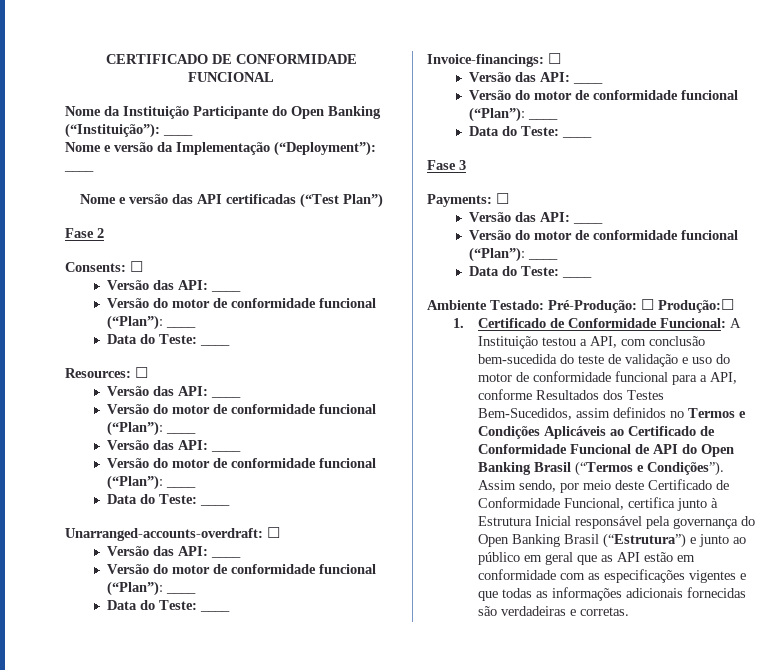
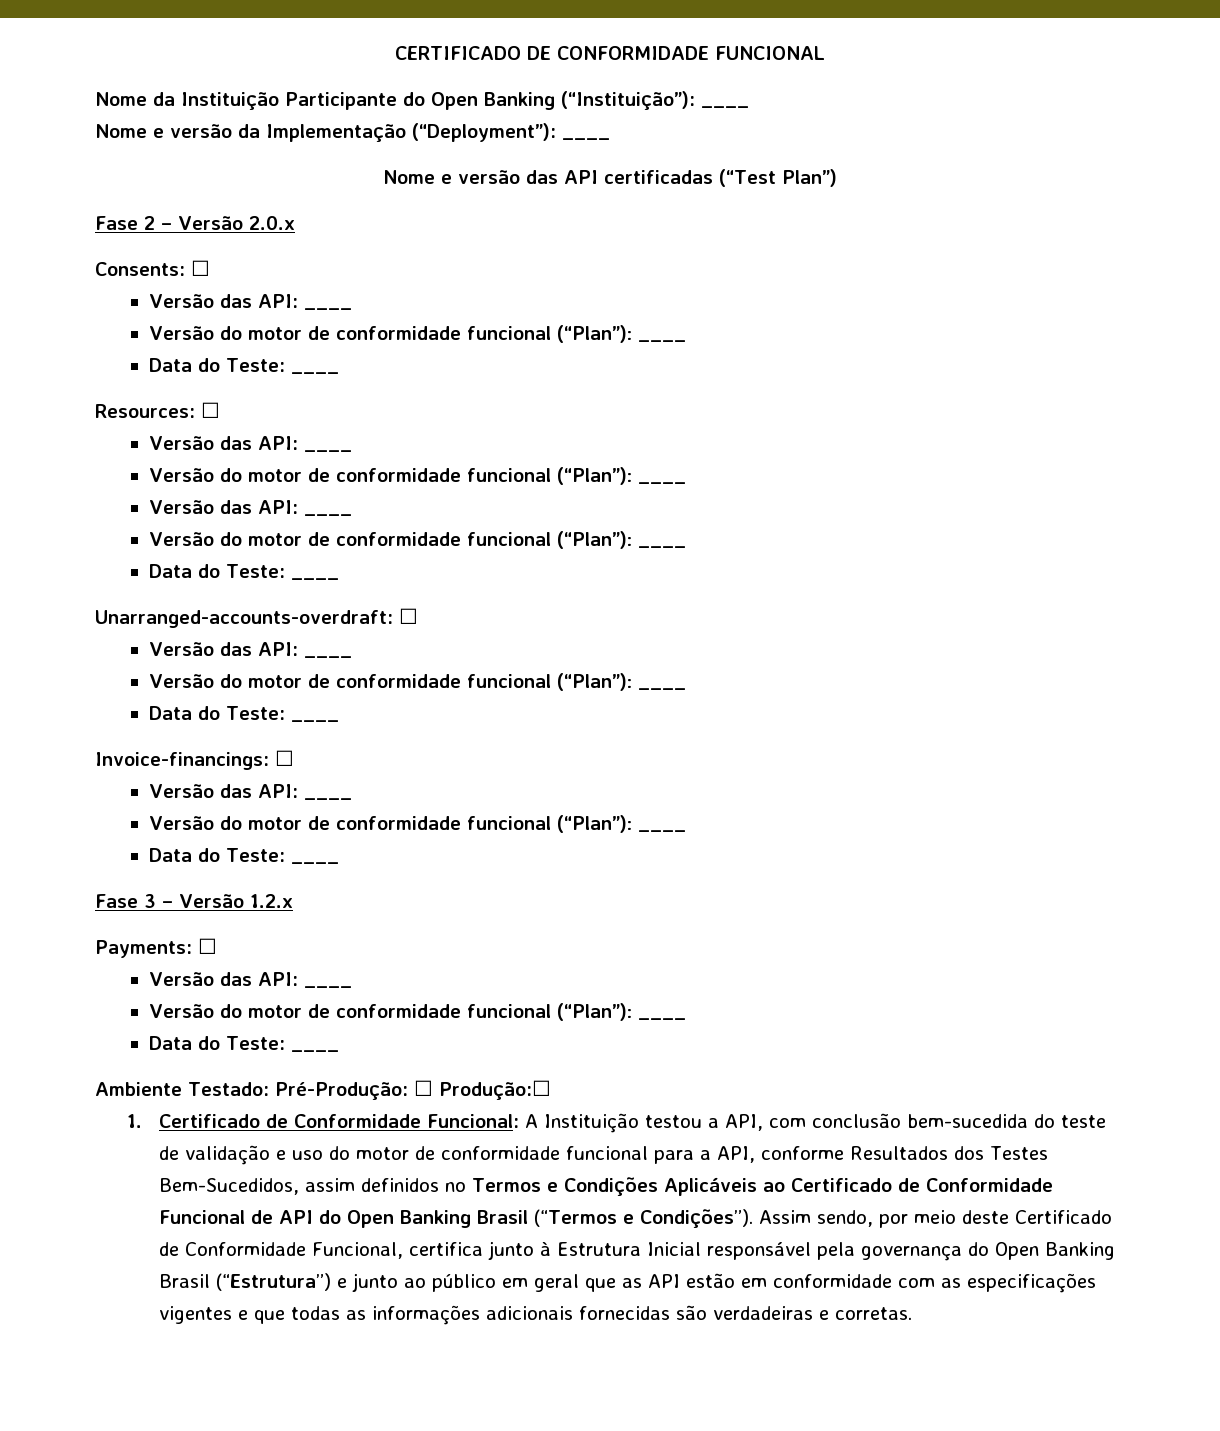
- Fase 2
+ Fase 2 – Versão 2.0.x
- Fase 3
+ Fase 3 – Versão 1.2.x

